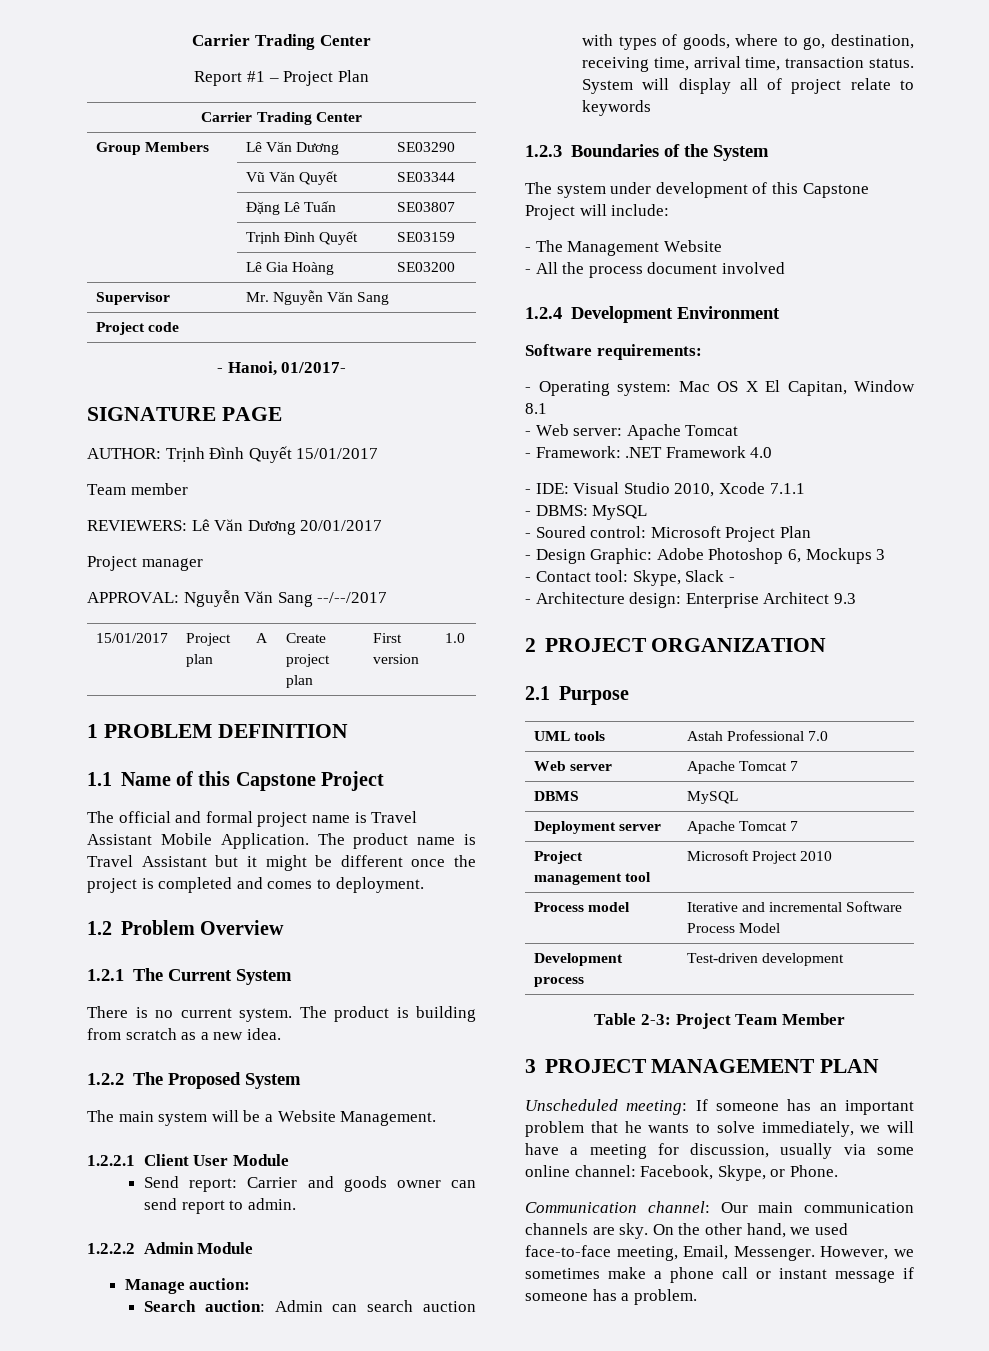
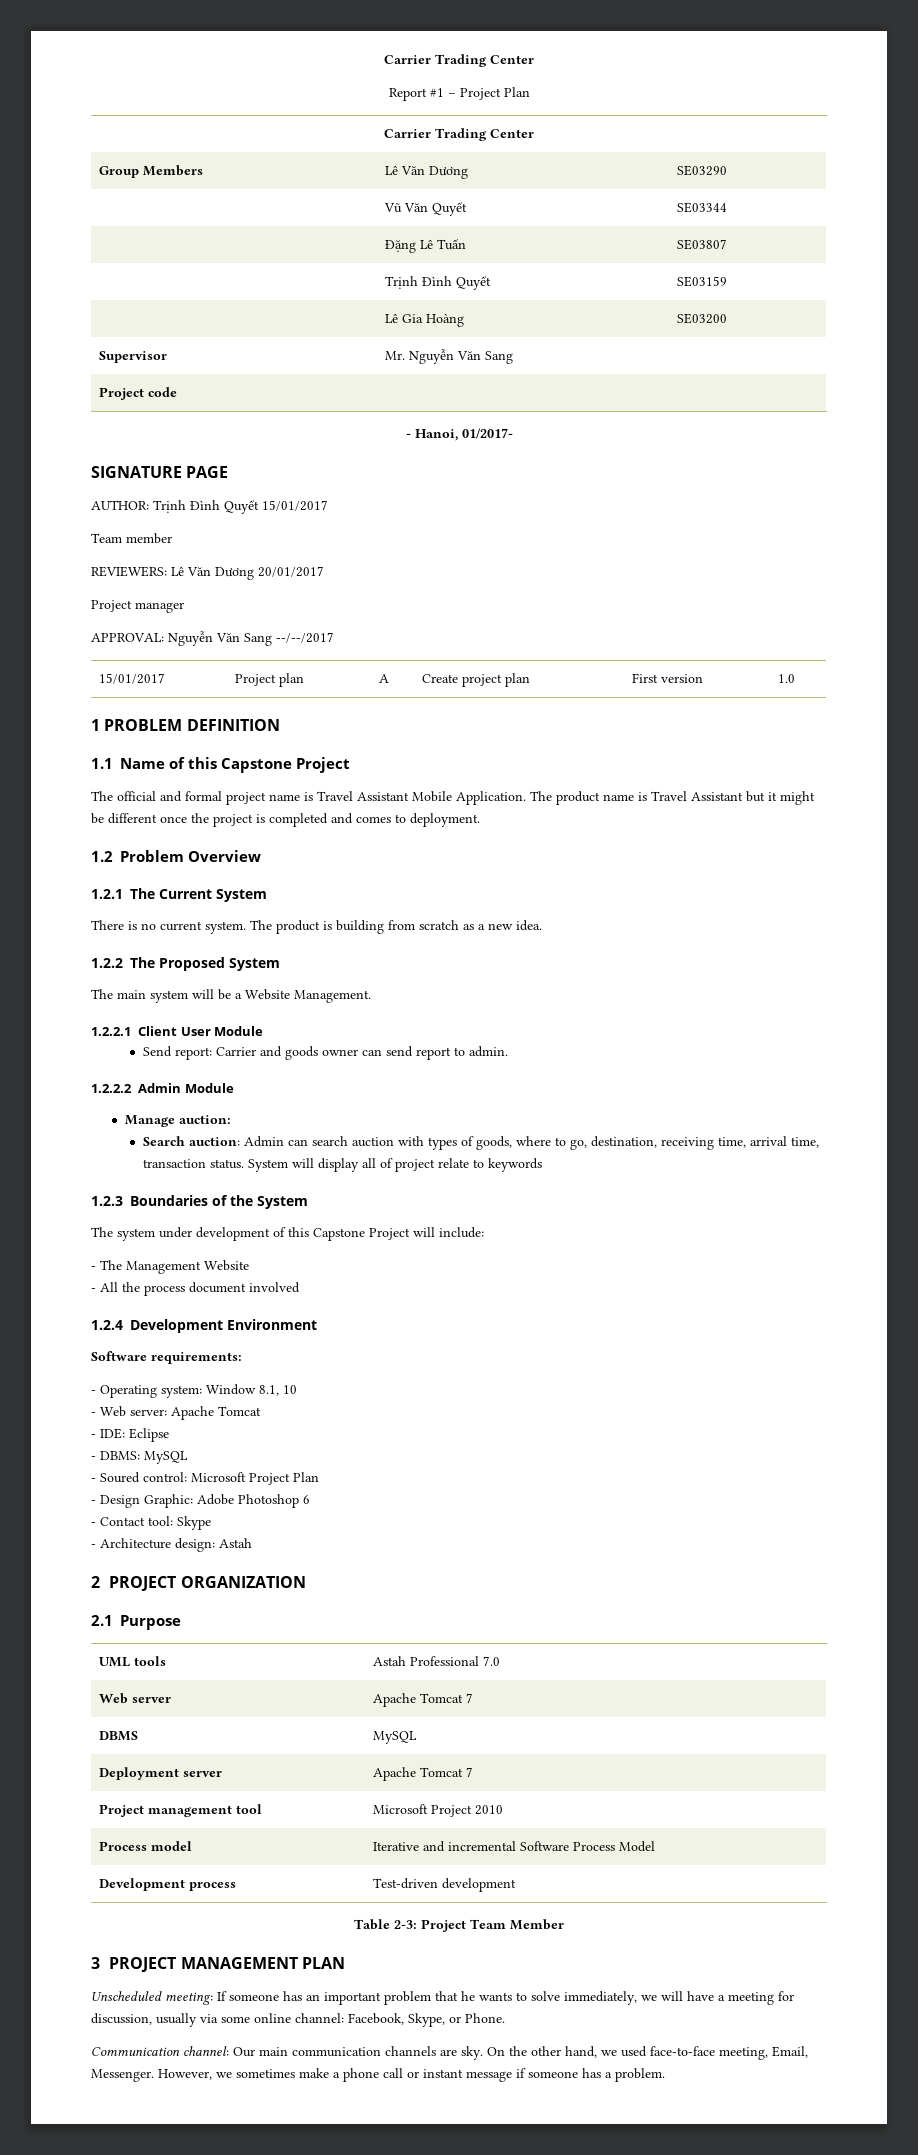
- - Operating system: Mac OS X El Capitan, Window 8.1
+ - Operating system: Window 8.1, 10
- - Framework: .NET Framework 4.0
- - IDE: Visual Studio 2010, Xcode 7.1.1
+ - IDE: Eclipse
- - Design Graphic: Adobe Photoshop 6, Mockups 3
+ - Design Graphic: Adobe Photoshop 6
- - Contact tool: Skype, Slack -
+ - Contact tool: Skype
- - Architecture design: Enterprise Architect 9.3
+ - Architecture design: Astah

